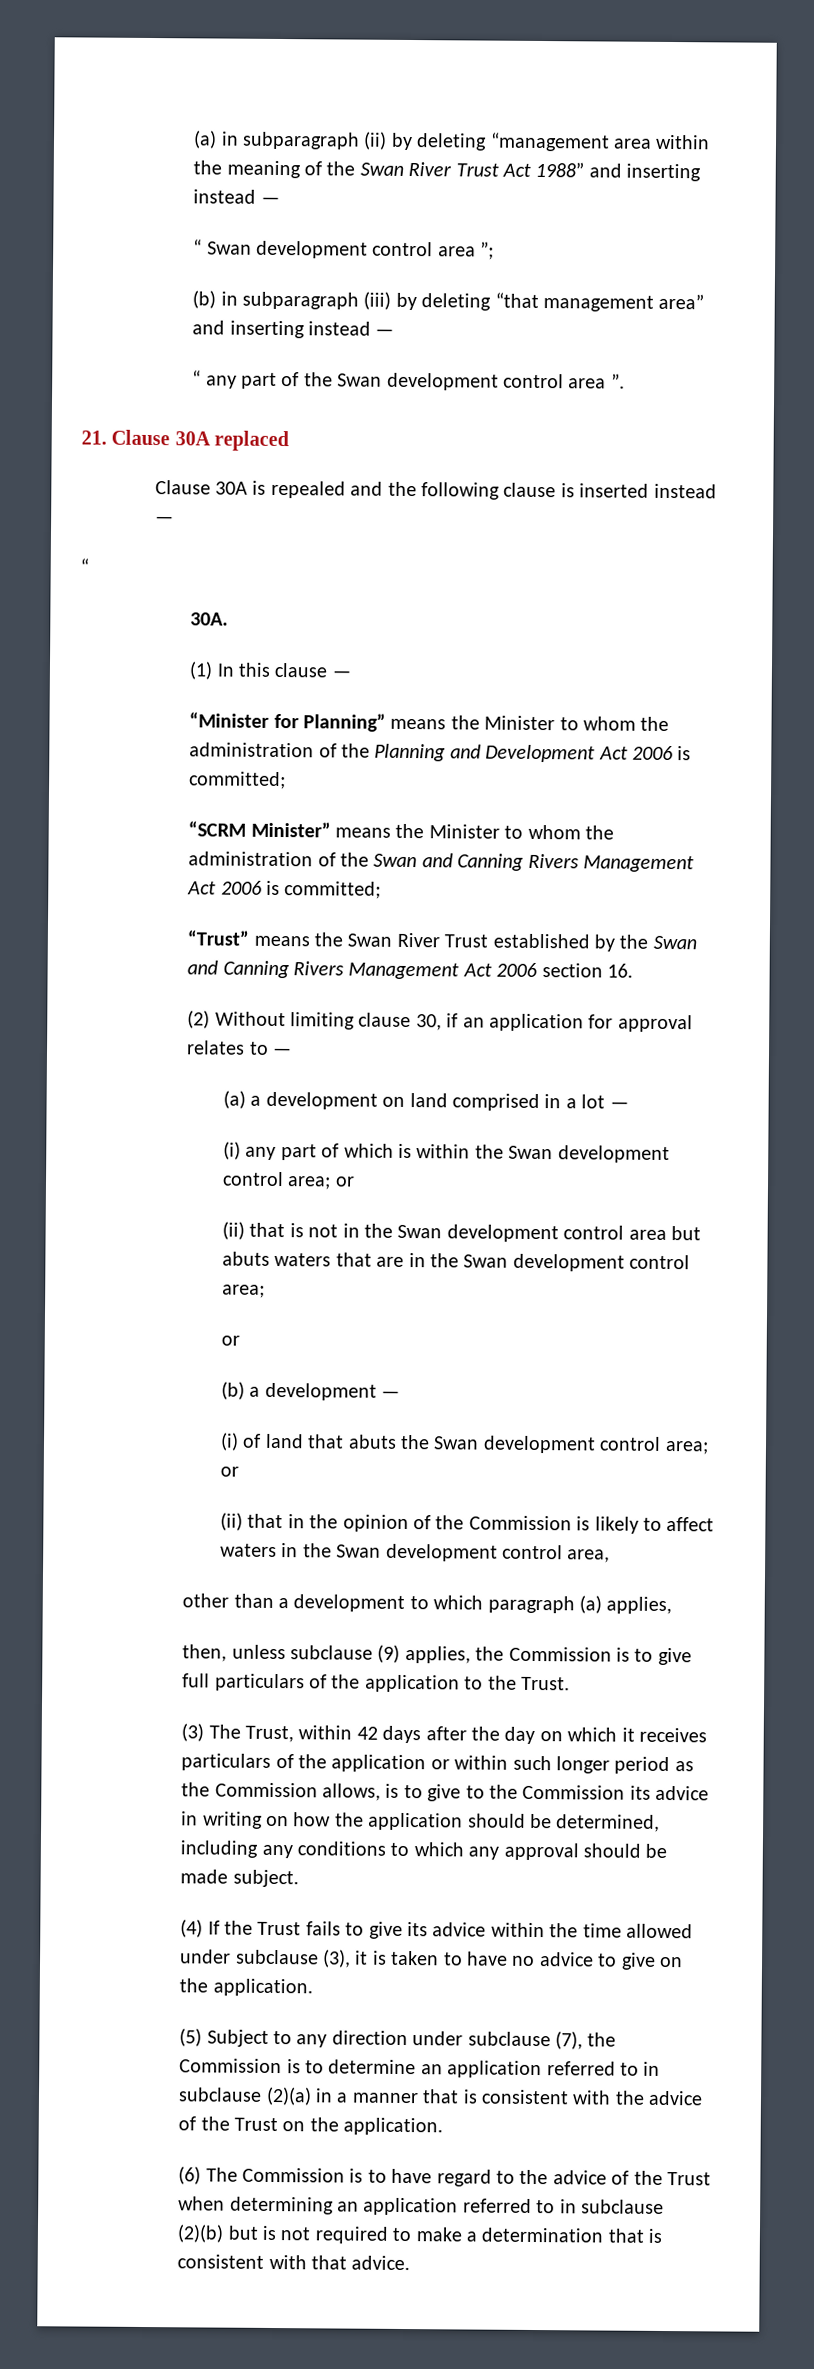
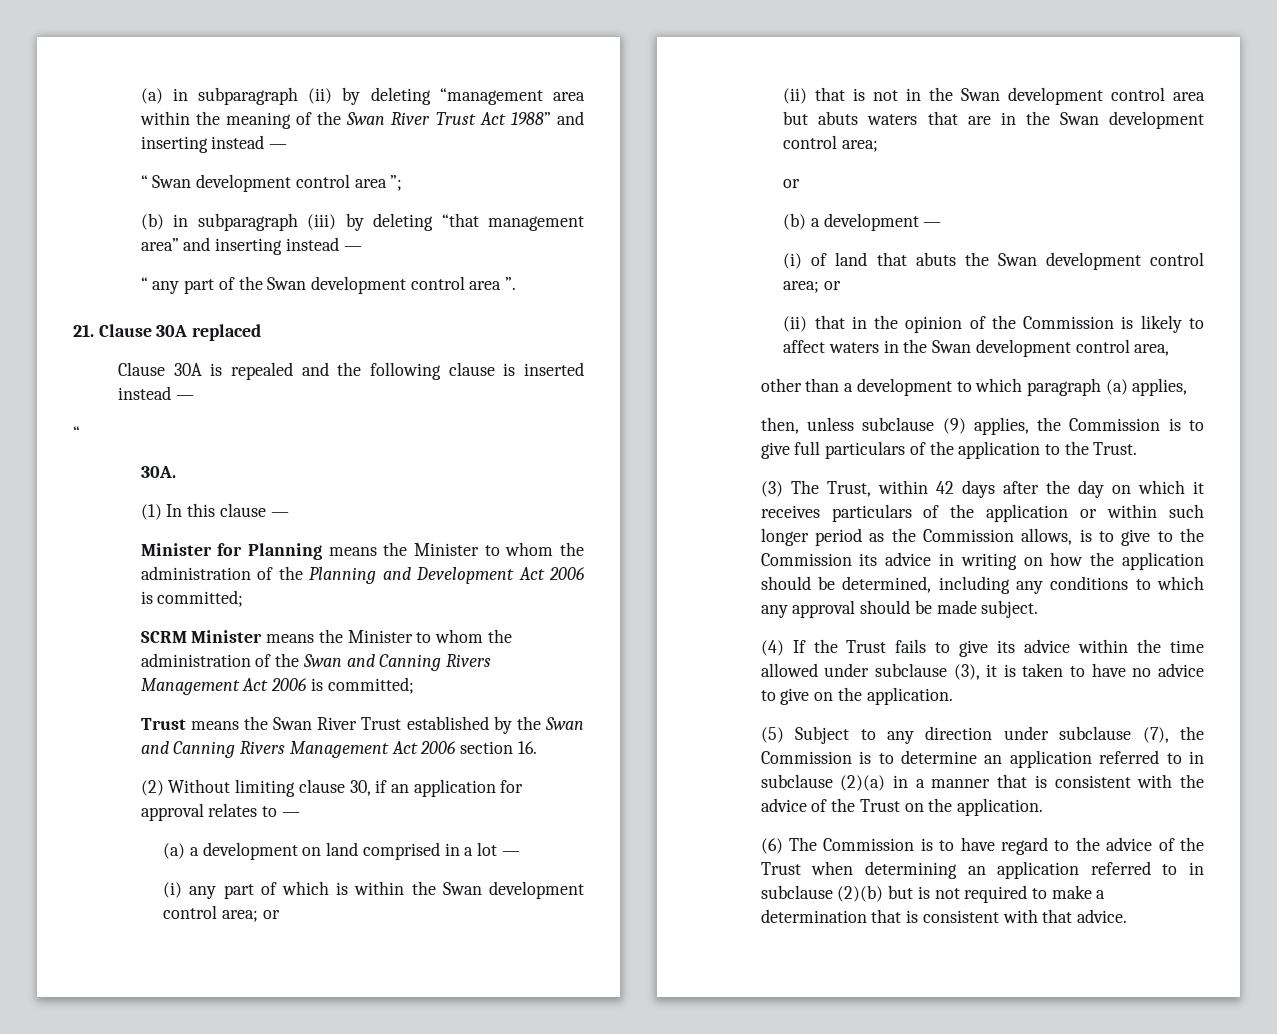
- “Minister for Planning” means the Minister to whom the administration of the Planning and Development Act 2006 is committed;
+ Minister for Planning means the Minister to whom the administration of the Planning and Development Act 2006 is committed;
- “SCRM Minister” means the Minister to whom the administration of the Swan and Canning Rivers Management Act 2006 is committed;
+ SCRM Minister means the Minister to whom the administration of the Swan and Canning Rivers Management Act 2006 is committed;
- “Trust” means the Swan River Trust established by the Swan and Canning Rivers Management Act 2006 section 16.
+ Trust means the Swan River Trust established by the Swan and Canning Rivers Management Act 2006 section 16.

